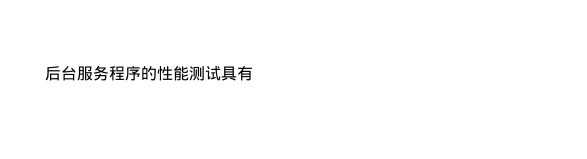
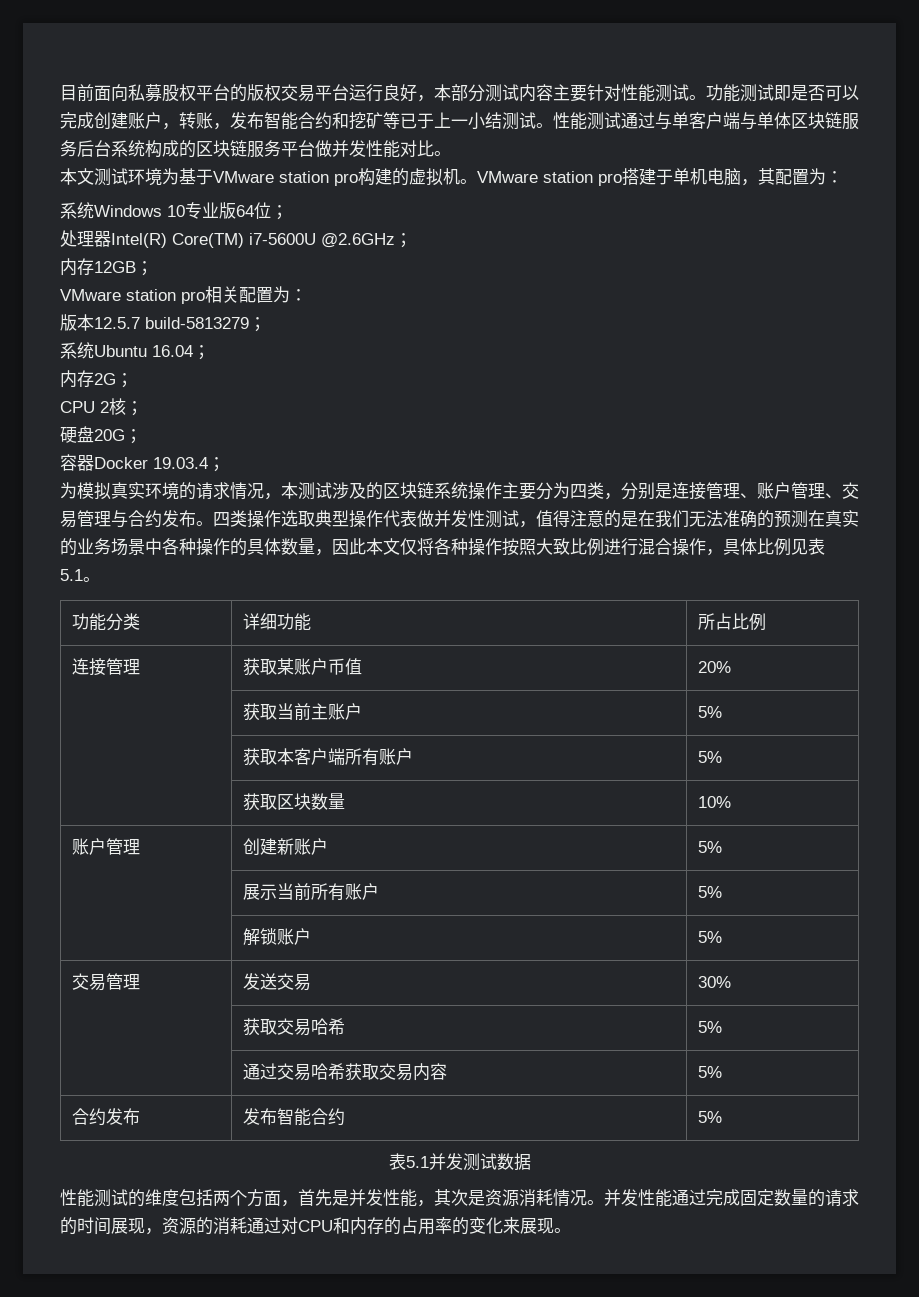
- 后台服务程序的性能测试具有
+ 目前面向私募股权平台的版权交易平台运行良好，本部分测试内容主要针对性能测试。功能测试即是否可以完成创建账户，转账，发布智能合约和挖矿等已于上一小结测试。性能测试通过与单客户端与单体区块链服务后台系统构成的区块链服务平台做并发性能对比。
+ 本文测试环境为基于VMware station pro构建的虚拟机。VMware station pro搭建于单机电脑，其配置为：
+ 系统Windows 10专业版64位；
+ 处理器Intel(R) Core(TM) i7-5600U @2.6GHz；
+ 内存12GB；
+ VMware station pro相关配置为：
+ 版本12.5.7 build-5813279；
+ 系统Ubuntu 16.04；
+ 内存2G；
+ CPU 2核；
+ 硬盘20G；
+ 容器Docker 19.03.4；
+ 为模拟真实环境的请求情况，本测试涉及的区块链系统操作主要分为四类，分别是连接管理、账户管理、交易管理与合约发布。四类操作选取典型操作代表做并发性测试，值得注意的是在我们无法准确的预测在真实的业务场景中各种操作的具体数量，因此本文仅将各种操作按照大致比例进行混合操作，具体比例见表5.1。
+ 功能分类 | 详细功能 | 所占比例
+ 连接管理 | 获取某账户币值 | 20%
+ | 获取当前主账户 | 5%
+ | 获取本客户端所有账户 | 5%
+ | 获取区块数量 | 10%
+ 账户管理 | 创建新账户 | 5%
+ | 展示当前所有账户 | 5%
+ | 解锁账户 | 5%
+ 交易管理 | 发送交易 | 30%
+ | 获取交易哈希 | 5%
+ | 通过交易哈希获取交易内容 | 5%
+ 合约发布 | 发布智能合约 | 5%
+ 表5.1并发测试数据
+ 性能测试的维度包括两个方面，首先是并发性能，其次是资源消耗情况。并发性能通过完成固定数量的请求的时间展现，资源的消耗通过对CPU和内存的占用率的变化来展现。

